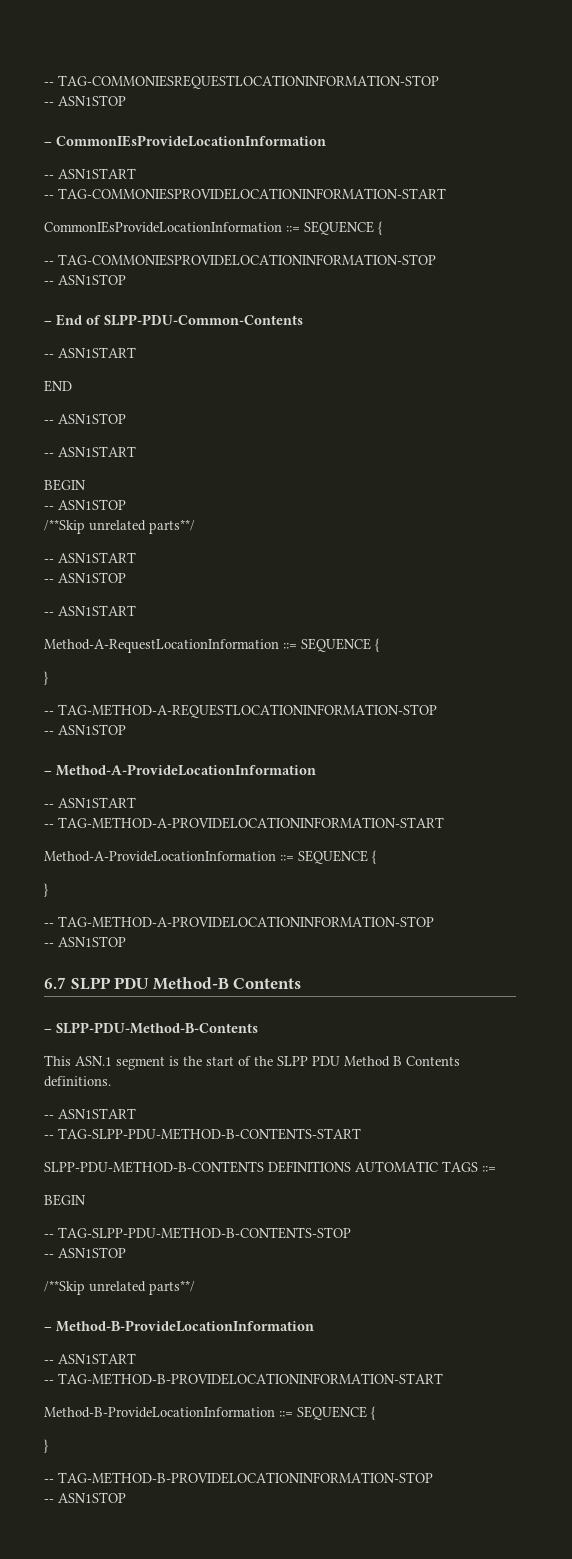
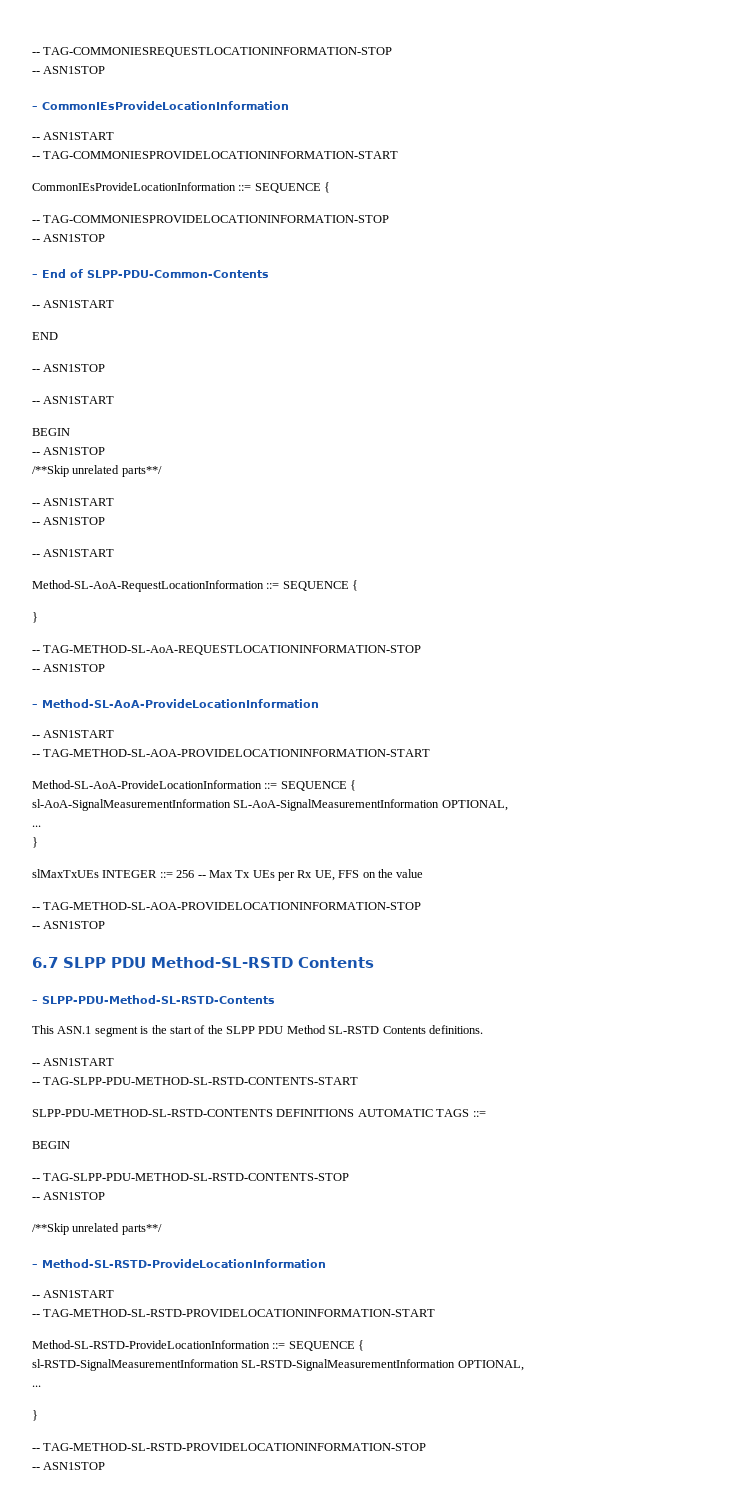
- Method-A-RequestLocationInformation ::= SEQUENCE {
+ Method-SL-AoA-RequestLocationInformation ::= SEQUENCE {
  }
- -- TAG-METHOD-A-REQUESTLOCATIONINFORMATION-STOP
+ -- TAG-METHOD-SL-AoA-REQUESTLOCATIONINFORMATION-STOP
  -- ASN1STOP
- – Method-A-ProvideLocationInformation
+ – Method-SL-AoA-ProvideLocationInformation
  -- ASN1START
- -- TAG-METHOD-A-PROVIDELOCATIONINFORMATION-START
- Method-A-ProvideLocationInformation ::= SEQUENCE {
+ -- TAG-METHOD-SL-AOA-PROVIDELOCATIONINFORMATION-START
+ Method-SL-AoA-ProvideLocationInformation ::= SEQUENCE {
+ sl-AoA-SignalMeasurementInformation SL-AoA-SignalMeasurementInformation OPTIONAL,
+ ...
  }
- -- TAG-METHOD-A-PROVIDELOCATIONINFORMATION-STOP
+ slMaxTxUEs INTEGER ::= 256 -- Max Tx UEs per Rx UE, FFS on the value
+ -- TAG-METHOD-SL-AOA-PROVIDELOCATIONINFORMATION-STOP
- 6.7 SLPP PDU Method-B Contents
+ 6.7 SLPP PDU Method-SL-RSTD Contents
- – SLPP-PDU-Method-B-Contents
+ – SLPP-PDU-Method-SL-RSTD-Contents
- This ASN.1 segment is the start of the SLPP PDU Method B Contents definitions.
+ This ASN.1 segment is the start of the SLPP PDU Method SL-RSTD Contents definitions.
- -- TAG-SLPP-PDU-METHOD-B-CONTENTS-START
- SLPP-PDU-METHOD-B-CONTENTS DEFINITIONS AUTOMATIC TAGS ::=
+ -- TAG-SLPP-PDU-METHOD-SL-RSTD-CONTENTS-START
+ SLPP-PDU-METHOD-SL-RSTD-CONTENTS DEFINITIONS AUTOMATIC TAGS ::=
- -- TAG-SLPP-PDU-METHOD-B-CONTENTS-STOP
+ -- TAG-SLPP-PDU-METHOD-SL-RSTD-CONTENTS-STOP
- – Method-B-ProvideLocationInformation
+ – Method-SL-RSTD-ProvideLocationInformation
  -- ASN1START
- -- TAG-METHOD-B-PROVIDELOCATIONINFORMATION-START
- Method-B-ProvideLocationInformation ::= SEQUENCE {
+ -- TAG-METHOD-SL-RSTD-PROVIDELOCATIONINFORMATION-START
+ Method-SL-RSTD-ProvideLocationInformation ::= SEQUENCE {
+ sl-RSTD-SignalMeasurementInformation SL-RSTD-SignalMeasurementInformation OPTIONAL,
+ ...
  }
- -- TAG-METHOD-B-PROVIDELOCATIONINFORMATION-STOP
+ -- TAG-METHOD-SL-RSTD-PROVIDELOCATIONINFORMATION-STOP

